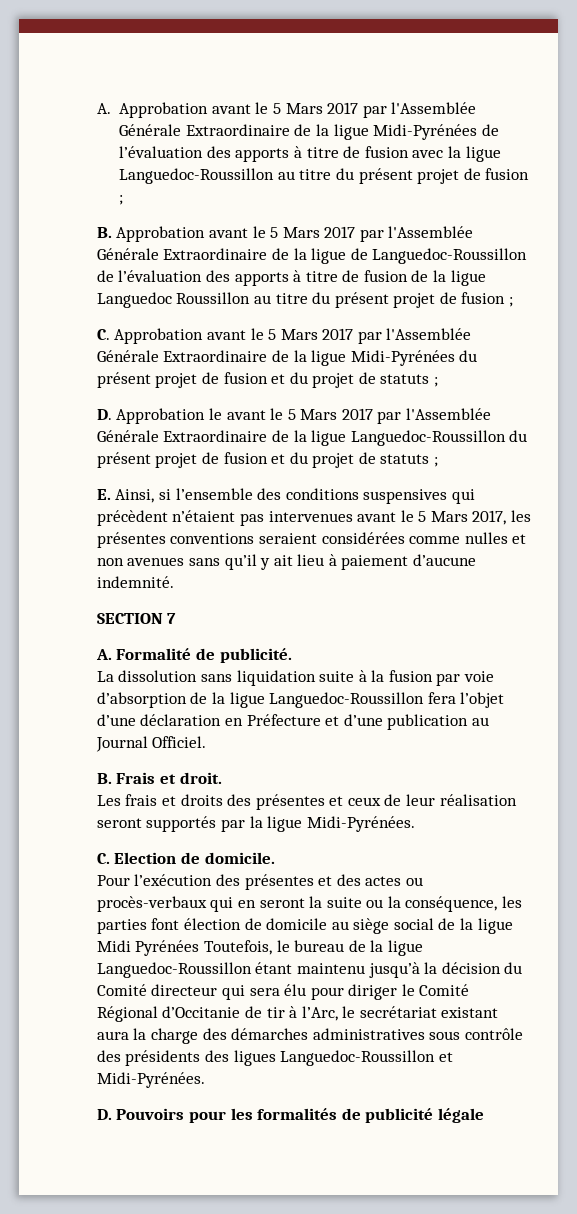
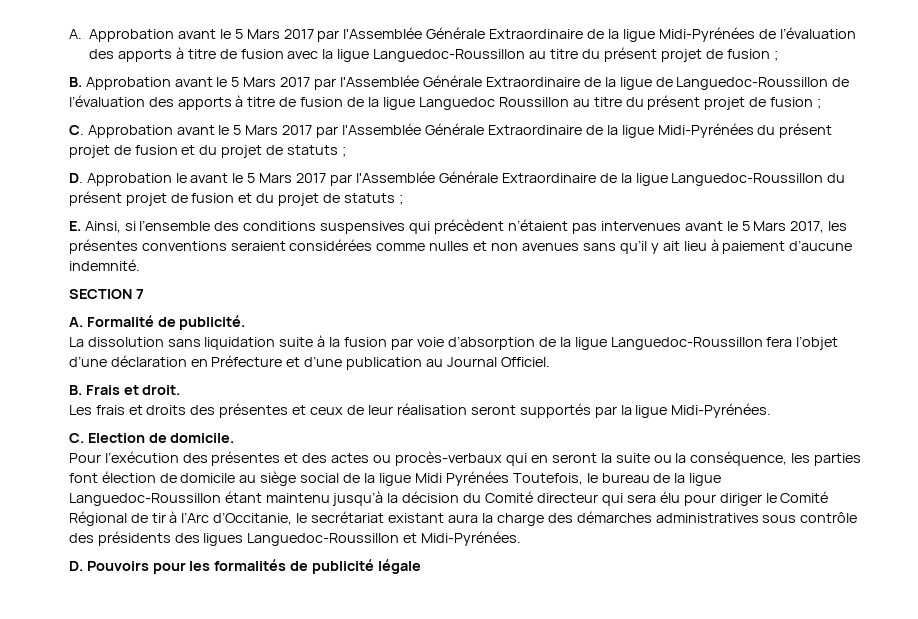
- Pour l’exécution des présentes et des actes ou procès-verbaux qui en seront la suite ou la conséquence, les parties font élection de domicile au siège social de la ligue Midi Pyrénées Toutefois, le bureau de la ligue Languedoc-Roussillon étant maintenu jusqu’à la décision du Comité directeur qui sera élu pour diriger le Comité Régional d’Occitanie de tir à l’Arc, le secrétariat existant aura la charge des démarches administratives sous contrôle des présidents des ligues Languedoc-Roussillon et Midi-Pyrénées.
+ Pour l’exécution des présentes et des actes ou procès-verbaux qui en seront la suite ou la conséquence, les parties font élection de domicile au siège social de la ligue Midi Pyrénées Toutefois, le bureau de la ligue Languedoc-Roussillon étant maintenu jusqu’à la décision du Comité directeur qui sera élu pour diriger le Comité Régional de tir à l’Arc d’Occitanie, le secrétariat existant aura la charge des démarches administratives sous contrôle des présidents des ligues Languedoc-Roussillon et Midi-Pyrénées.

